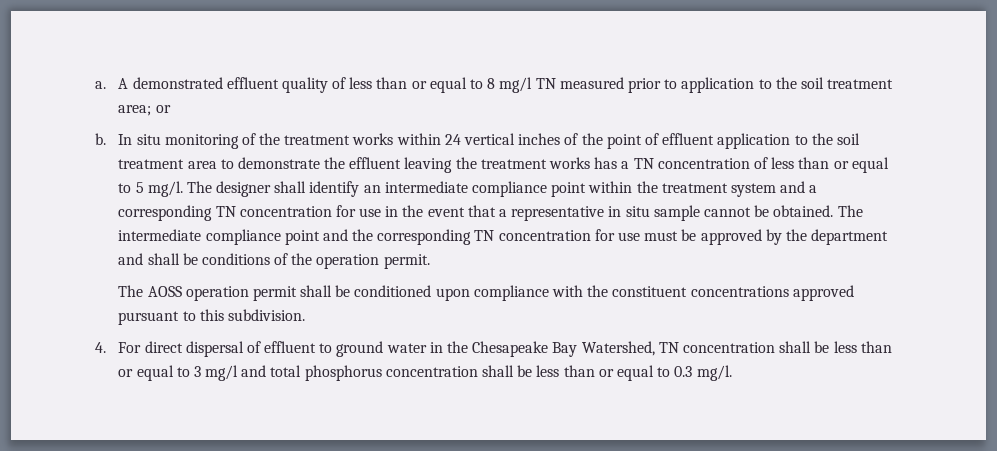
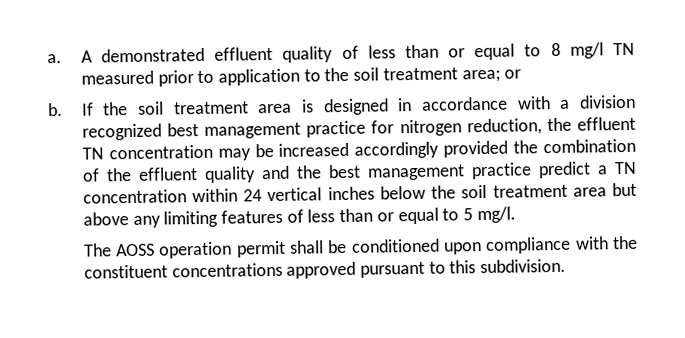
- In situ monitoring of the treatment works within 24 vertical inches of the point of effluent application to the soil treatment area to demonstrate the effluent leaving the treatment works has a TN concentration of less than or equal to 5 mg/l. The designer shall identify an intermediate compliance point within the treatment system and a corresponding TN concentration for use in the event that a representative in situ sample cannot be obtained. The intermediate compliance point and the corresponding TN concentration for use must be approved by the department and shall be conditions of the operation permit.
+ If the soil treatment area is designed in accordance with a division recognized best management practice for nitrogen reduction, the effluent TN concentration may be increased accordingly provided the combination of the effluent quality and the best management practice predict a TN concentration within 24 vertical inches below the soil treatment area but above any limiting features of less than or equal to 5 mg/l.
- 4. For direct dispersal of effluent to ground water in the Chesapeake Bay Watershed, TN concentration shall be less than or equal to 3 mg/l and total phosphorus concentration shall be less than or equal to 0.3 mg/l.

